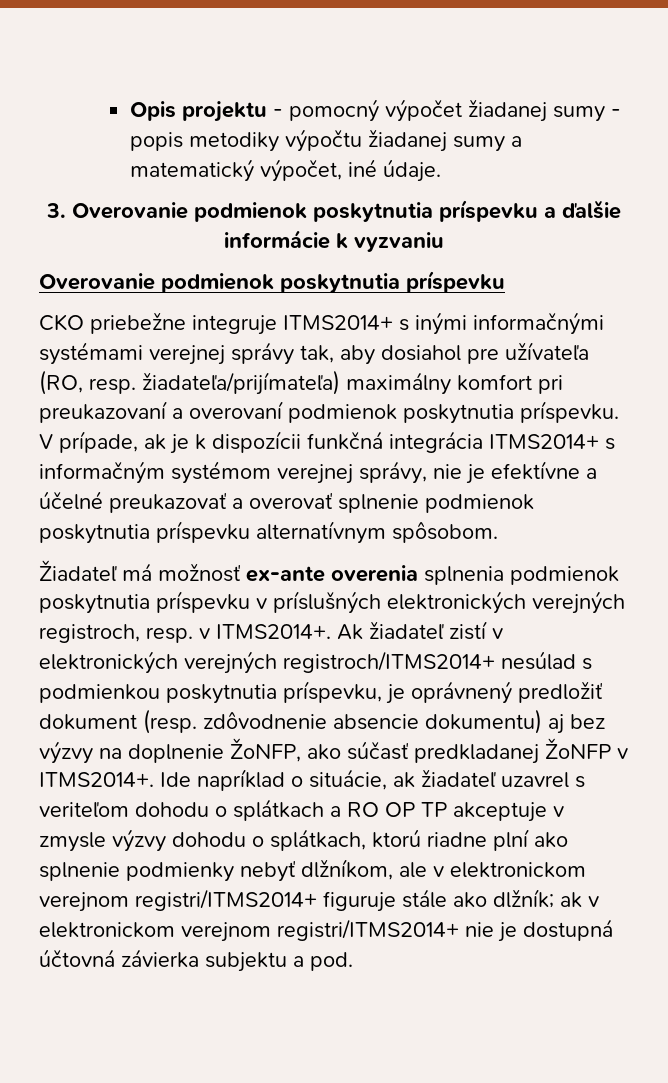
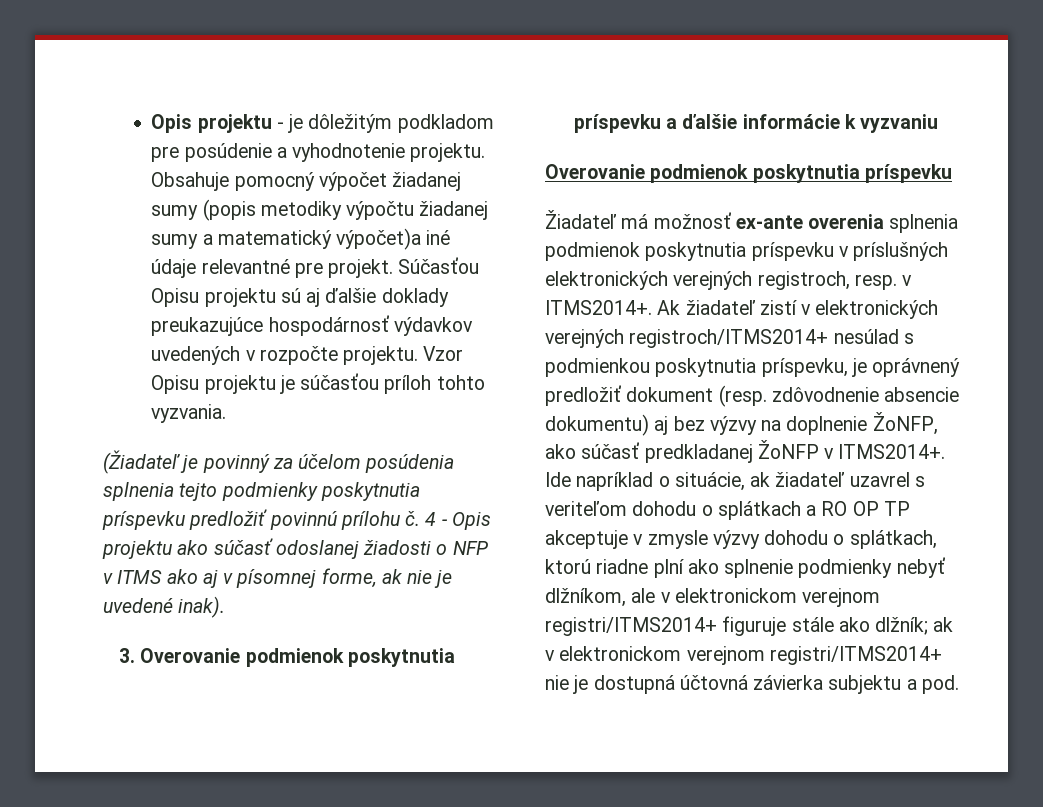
- Opis projektu - pomocný výpočet žiadanej sumy - popis metodiky výpočtu žiadanej sumy a matematický výpočet, iné údaje.
+ Opis projektu - je dôležitým podkladom pre posúdenie a vyhodnotenie projektu. Obsahuje pomocný výpočet žiadanej sumy (popis metodiky výpočtu žiadanej sumy a matematický výpočet)a iné údaje relevantné pre projekt. Súčasťou Opisu projektu sú aj ďalšie doklady preukazujúce hospodárnosť výdavkov uvedených v rozpočte projektu. Vzor Opisu projektu je súčasťou príloh tohto vyzvania.
+ (Žiadateľ je povinný za účelom posúdenia splnenia tejto podmienky poskytnutia príspevku predložiť povinnú prílohu č. 4 - Opis projektu ako súčasť odoslanej žiadosti o NFP v ITMS ako aj v písomnej forme, ak nie je uvedené inak).
- CKO priebežne integruje ITMS2014+ s inými informačnými systémami verejnej správy tak, aby dosiahol pre užívateľa (RO, resp. žiadateľa/prijímateľa) maximálny komfort pri preukazovaní a overovaní podmienok poskytnutia príspevku. V prípade, ak je k dispozícii funkčná integrácia ITMS2014+ s informačným systémom verejnej správy, nie je efektívne a účelné preukazovať a overovať splnenie podmienok poskytnutia príspevku alternatívnym spôsobom.

